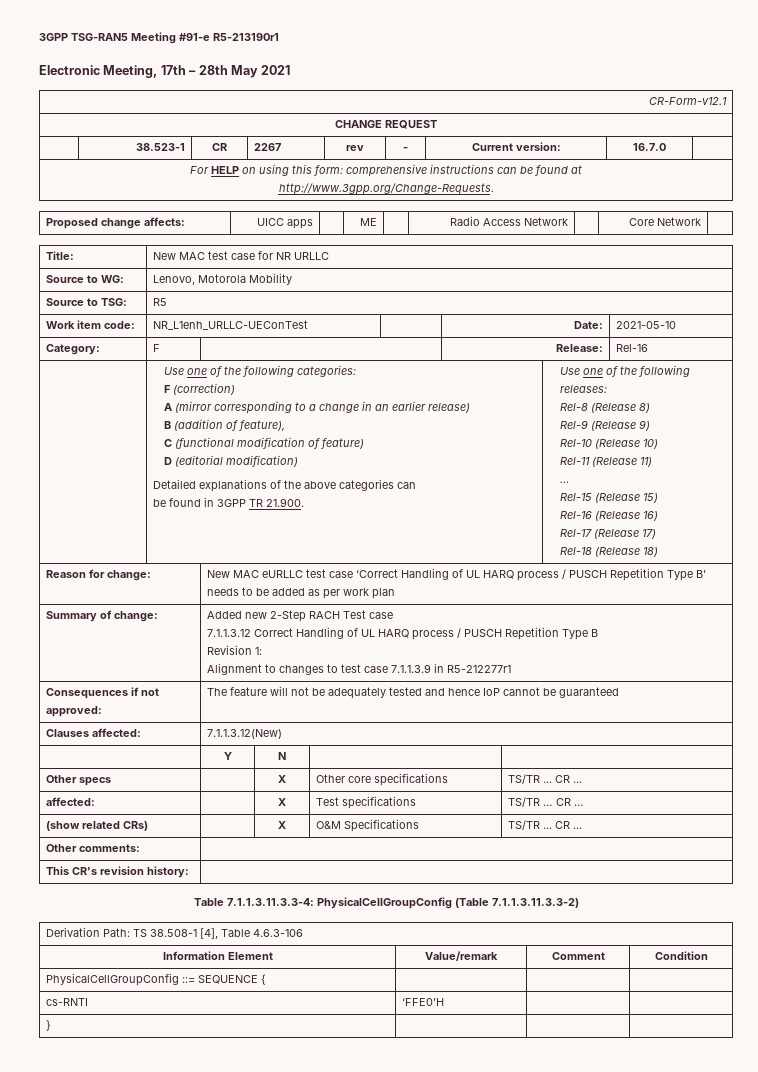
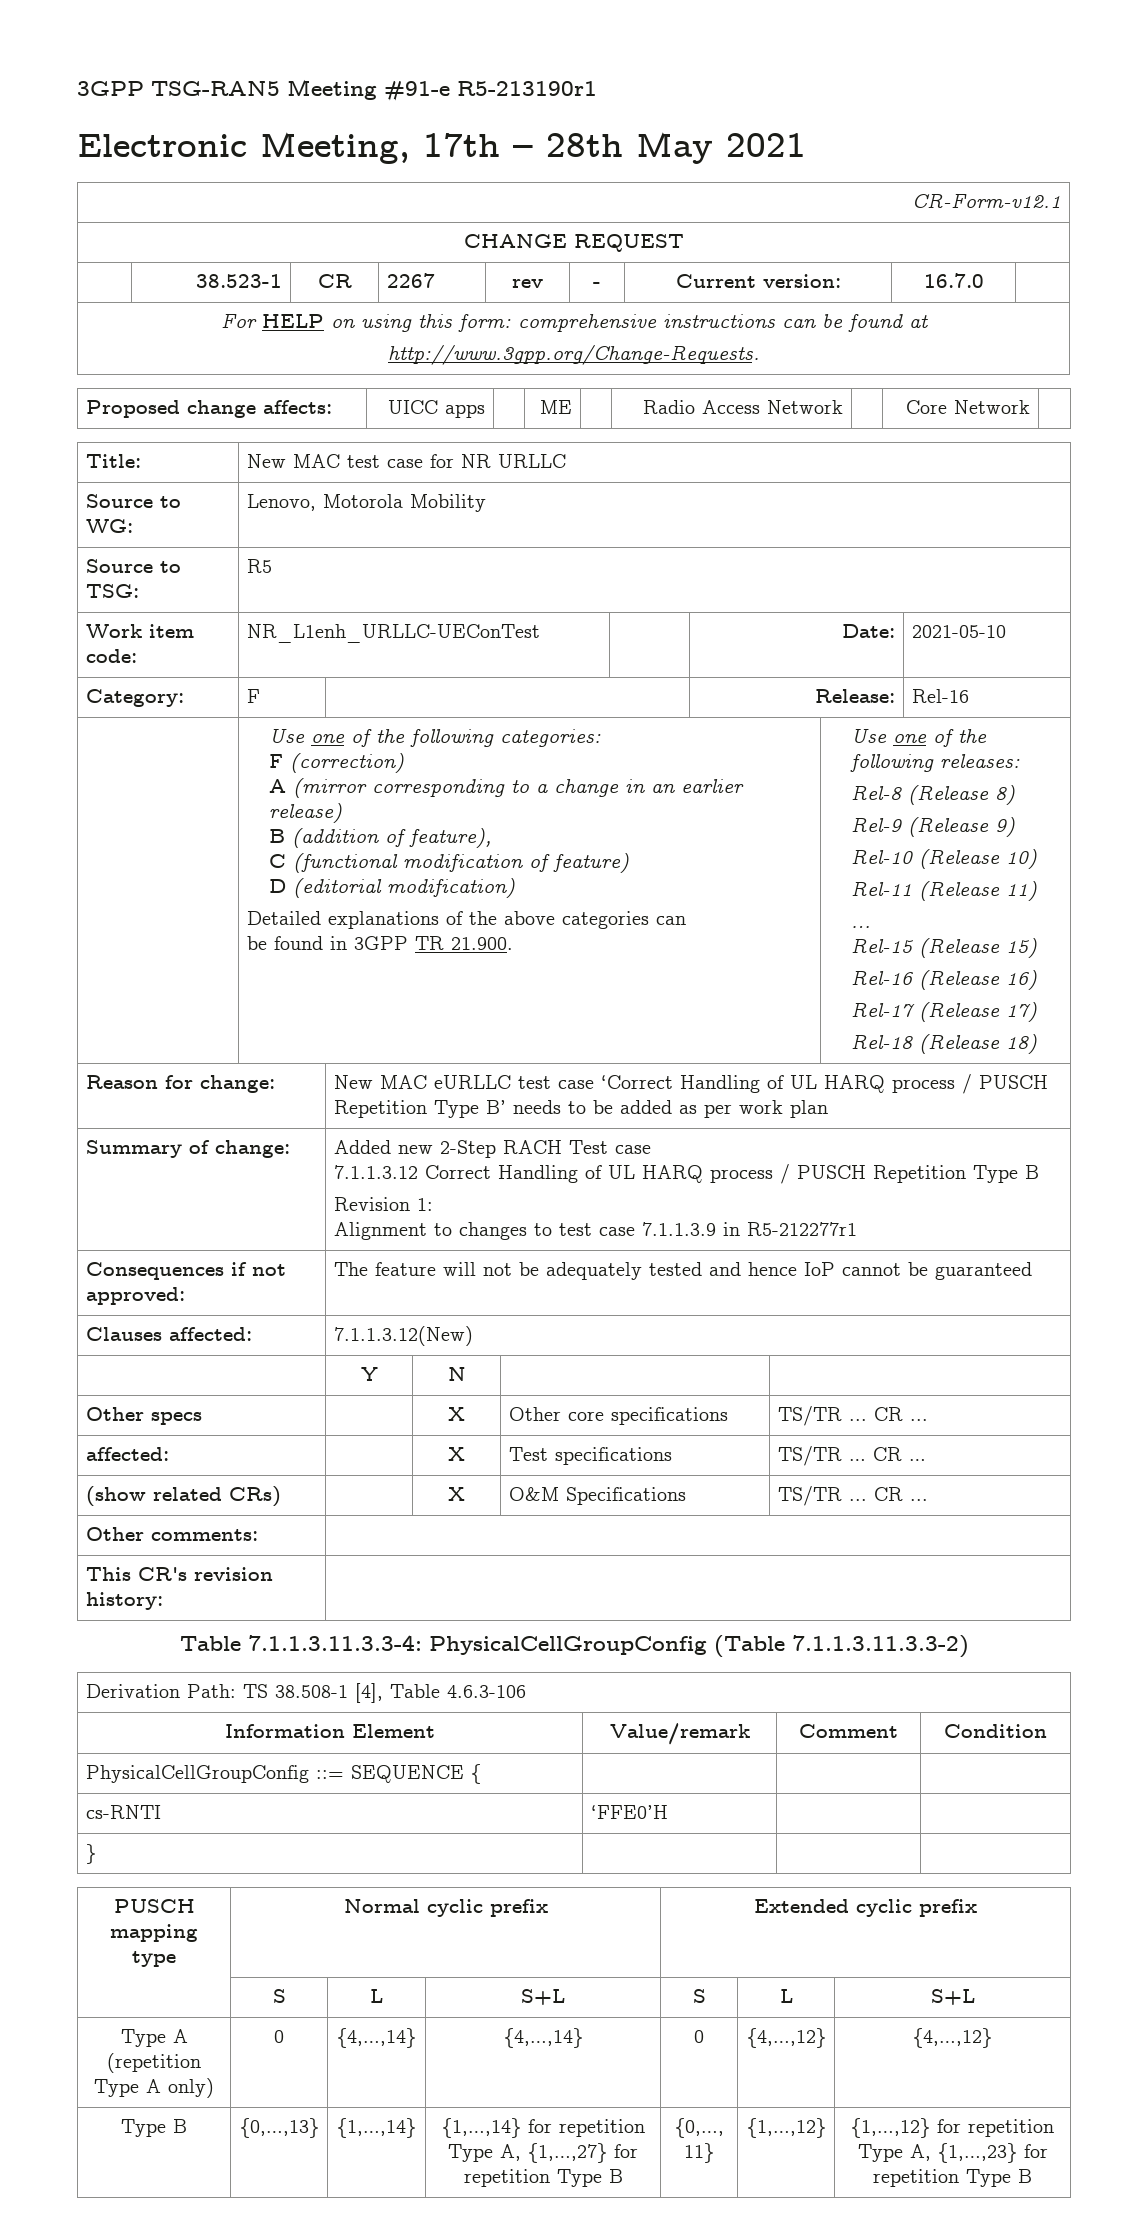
+ PUSCH mapping type | Normal cyclic prefix | Extended cyclic prefix
+ | S | L | S+L | S | L | S+L
+ Type A (repetition Type A only) | 0 | {4,…,14} | {4,…,14} | 0 | {4,…,12} | {4,…,12}
+ Type B | {0,…,13} | {1,…,14} | {1,…,14} for repetition Type A, {1,…,27} for repetition Type B | {0,…, 11} | {1,…,12} | {1,…,12} for repetition Type A, {1,…,23} for repetition Type B

